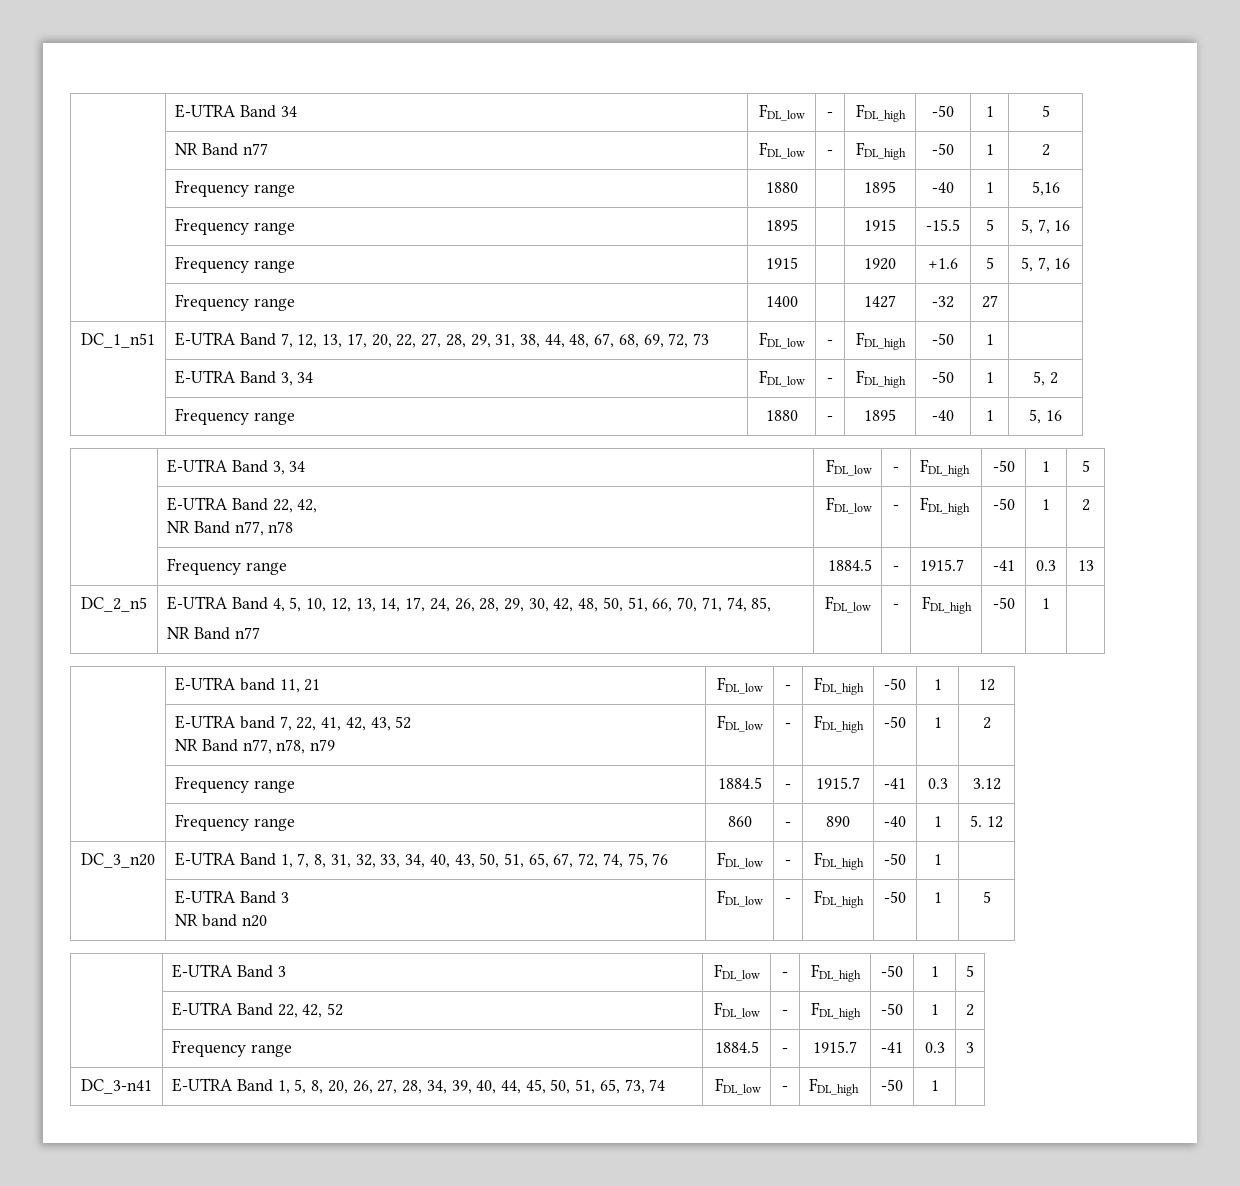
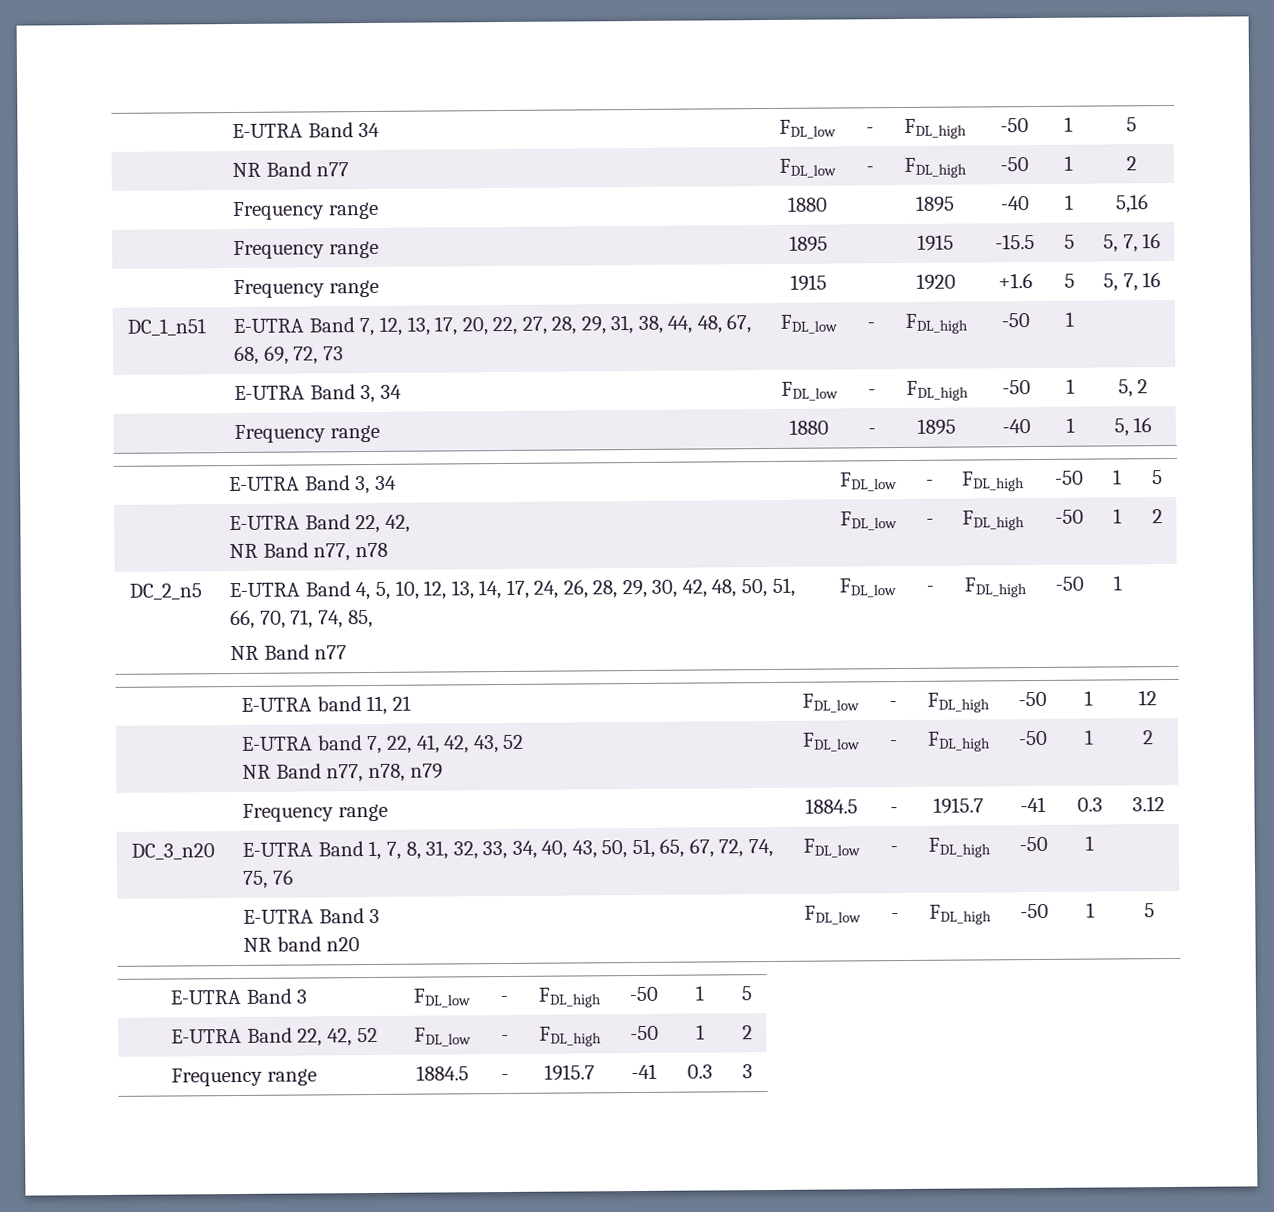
- | Frequency range | 1400 | | 1427 | -32 | 27 |
- | Frequency range | 1884.5 | - | 1915.7 | -41 | 0.3 | 13
- | Frequency range | 860 | - | 890 | -40 | 1 | 5. 12
- DC_3-n41 | E-UTRA Band 1, 5, 8, 20, 26, 27, 28, 34, 39, 40, 44, 45, 50, 51, 65, 73, 74 | FDL_low | - | FDL_high | -50 | 1 |

